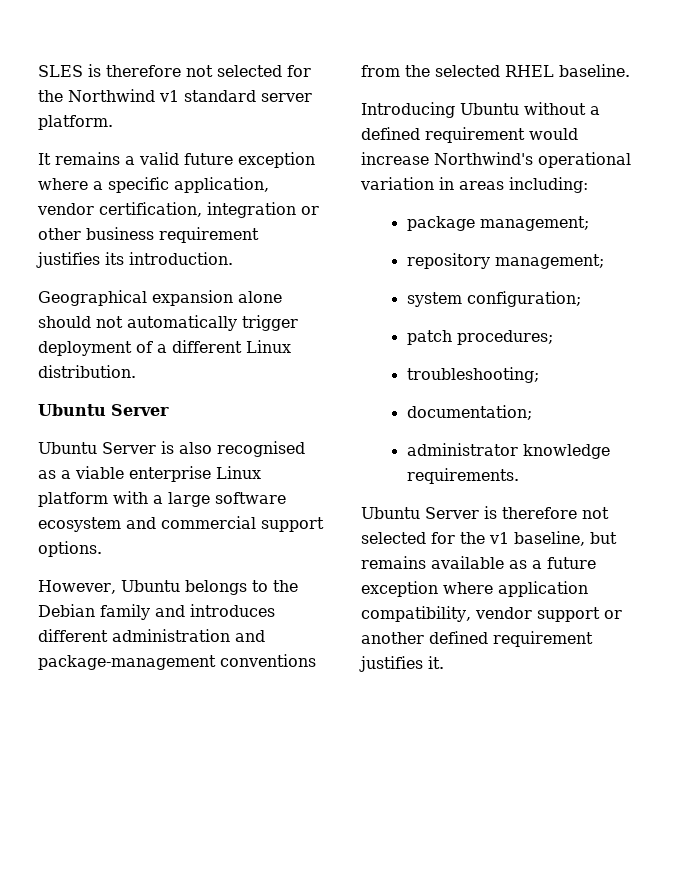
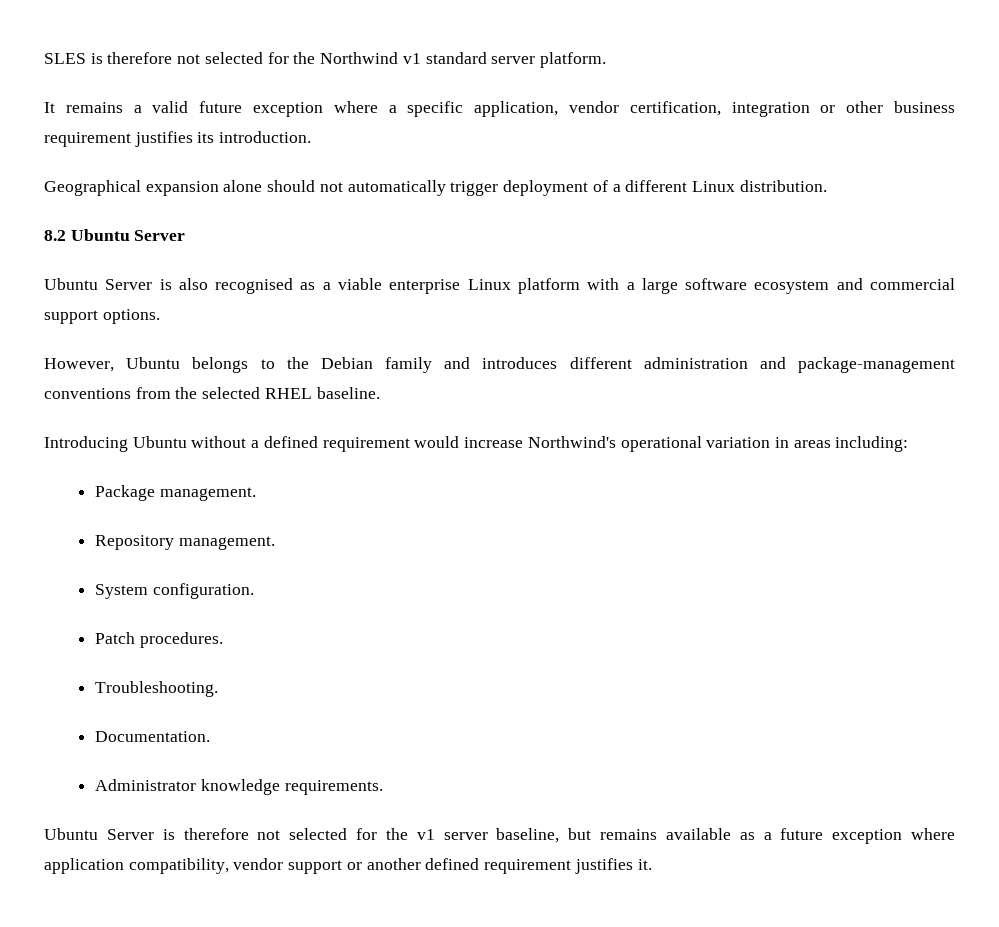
  Geographical expansion alone should not automatically trigger deployment of a different Linux distribution.
- Ubuntu Server
+ 8.2 Ubuntu Server
- package management;
- repository management;
- system configuration;
- patch procedures;
- troubleshooting;
- documentation;
- administrator knowledge requirements.
+ Package management.
+ Repository management.
+ System configuration.
+ Patch procedures.
+ Troubleshooting.
+ Documentation.
+ Administrator knowledge requirements.
- Ubuntu Server is therefore not selected for the v1 baseline, but remains available as a future exception where application compatibility, vendor support or another defined requirement justifies it.
+ Ubuntu Server is therefore not selected for the v1 server baseline, but remains available as a future exception where application compatibility, vendor support or another defined requirement justifies it.

